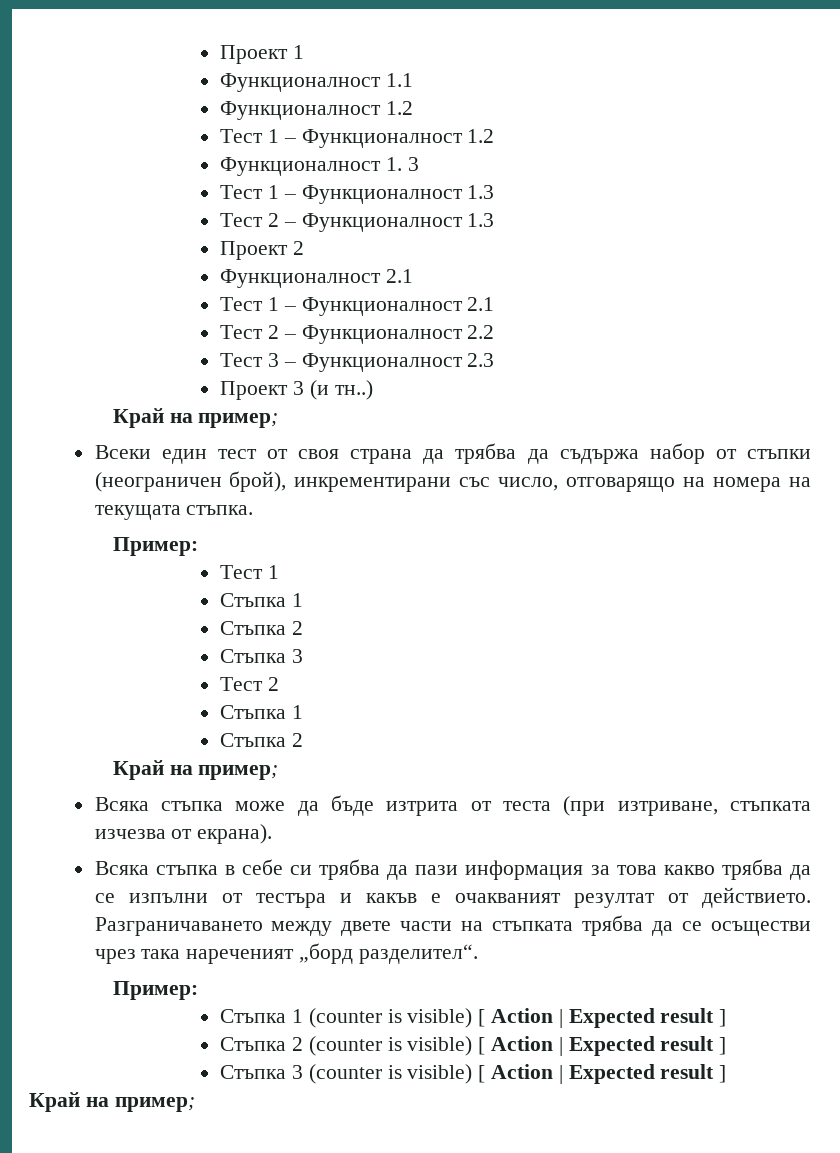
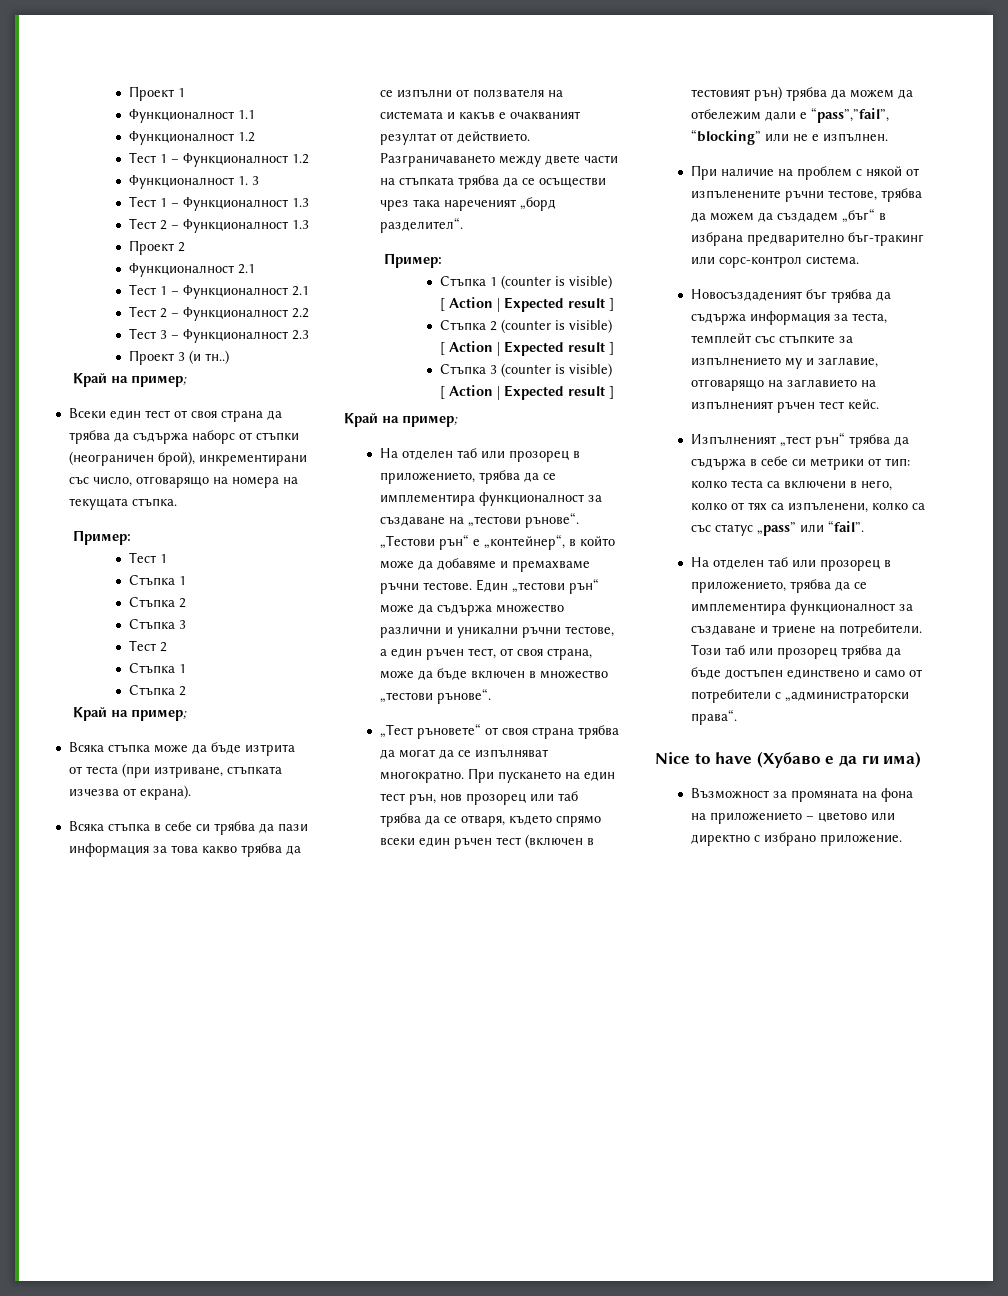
- Всеки един тест от своя страна да трябва да съдържа набор от стъпки (неограничен брой), инкрементирани със число, отговарящо на номера на текущата стъпка.
+ Всеки един тест от своя страна да трябва да съдържа наборс от стъпки (неограничен брой), инкрементирани със число, отговарящо на номера на текущата стъпка.
- Всяка стъпка в себе си трябва да пази информация за това какво трябва да се изпълни от тестъра и какъв е очакваният резултат от действието.
+ Всяка стъпка в себе си трябва да пази информация за това какво трябва да се изпълни от ползвателя на системата и какъв е очакваният резултат от действието.
+ На отделен таб или прозорец в приложението, трябва да се имплементира функционалност за създаване на „тестови рънове“. „Тестови рън“ е „контейнер“, в който може да добавяме и премахваме ръчни тестове. Един „тестови рън“ може да съдържа множество различни и уникални ръчни тестове, а един ръчен тест, от своя страна, може да бъде включен в множество „тестови рънове“.
+ „Тест ръновете“ от своя страна трябва да могат да се изпълняват многократно. При пускането на един тест рън, нов прозорец или таб трябва да се отваря, където спрямо всеки един ръчен тест (включен в тестовият рън) трябва да можем да отбележим дали е “pass”,”fail”, “blocking” или не е изпълнен.
+ При наличие на проблем с някой от изпъленените ръчни тестове, трябва да можем да създадем „бъг“ в избрана предварително бъг-тракинг или сорс-контрол система.
+ Новосъздаденият бъг трябва да съдържа информация за теста, темплейт със стъпките за изпълнението му и заглавие, отговарящо на заглавието на изпълненият ръчен тест кейс.
+ Изпълненият „тест рън“ трябва да съдържа в себе си метрики от тип: колко теста са включени в него, колко от тях са изпъленени, колко са със статус „pass” или “fail”.
+ На отделен таб или прозорец в приложението, трябва да се имплементира функционалност за създаване и триене на потребители. Този таб или прозорец трябва да бъде достъпен единствено и само от потребители с „администраторски права“.
+ Nice to have (Хубаво е да ги има)
+ Възможност за промяната на фона на приложението – цветово или директно с избрано приложение.

